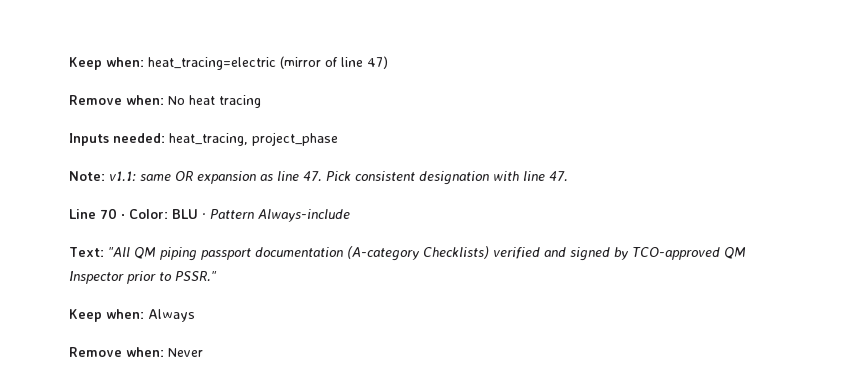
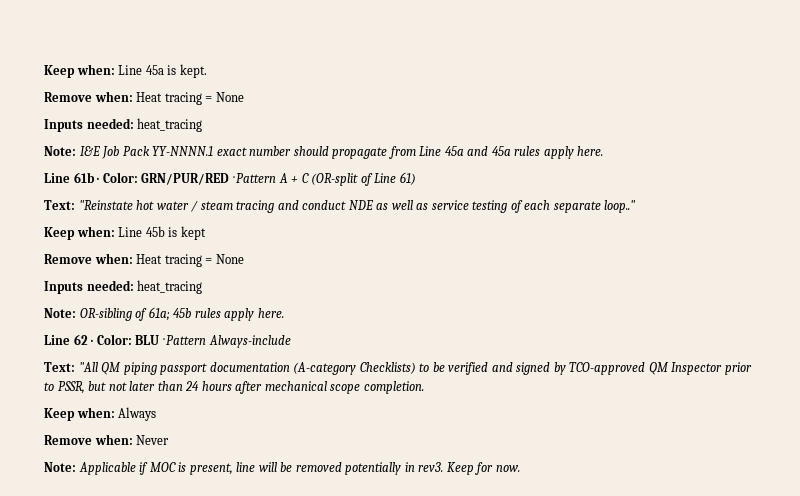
- Keep when: heat_tracing=electric (mirror of line 47)
- Remove when: No heat tracing
- Inputs needed: heat_tracing, project_phase
- Note: v1.1: same OR expansion as line 47. Pick consistent designation with line 47.
- Line 70 · Color: BLU · Pattern Always-include
+ Keep when: Line 45a is kept.
+ Remove when: Heat tracing = None
+ Inputs needed: heat_tracing
+ Note: I&E Job Pack YY-NNNN.1 exact number should propagate from Line 45a and 45a rules apply here.
+ Line 61b · Color: GRN/PUR/RED · Pattern A + C (OR-split of Line 61)
+ Text: "Reinstate hot water / steam tracing and conduct NDE as well as service testing of each separate loop.."
+ Keep when: Line 45b is kept
+ Remove when: Heat tracing = None
+ Inputs needed: heat_tracing
+ Note: OR-sibling of 61a; 45b rules apply here.
+ Line 62 · Color: BLU · Pattern Always-include
- Text: "All QM piping passport documentation (A-category Checklists) verified and signed by TCO-approved QM Inspector prior to PSSR."
+ Text: "All QM piping passport documentation (A-category Checklists) to be verified and signed by TCO-approved QM Inspector prior to PSSR, but not later than 24 hours after mechanical scope completion.
+ Note: Applicable if MOC is present, line will be removed potentially in rev3. Keep for now.

